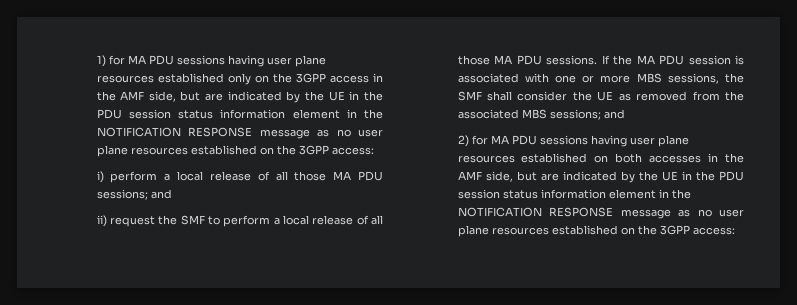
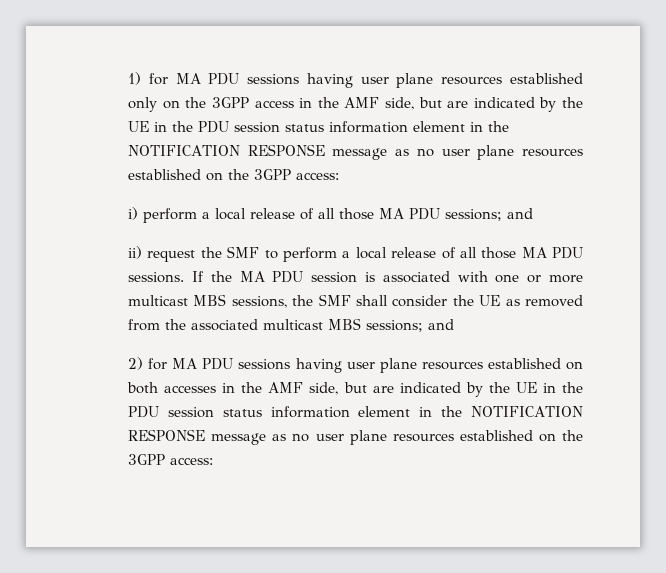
- If the MA PDU session is associated with one or more MBS sessions, the SMF shall consider the UE as removed from the associated MBS sessions; and
+ If the MA PDU session is associated with one or more multicast MBS sessions, the SMF shall consider the UE as removed from the associated multicast MBS sessions; and

